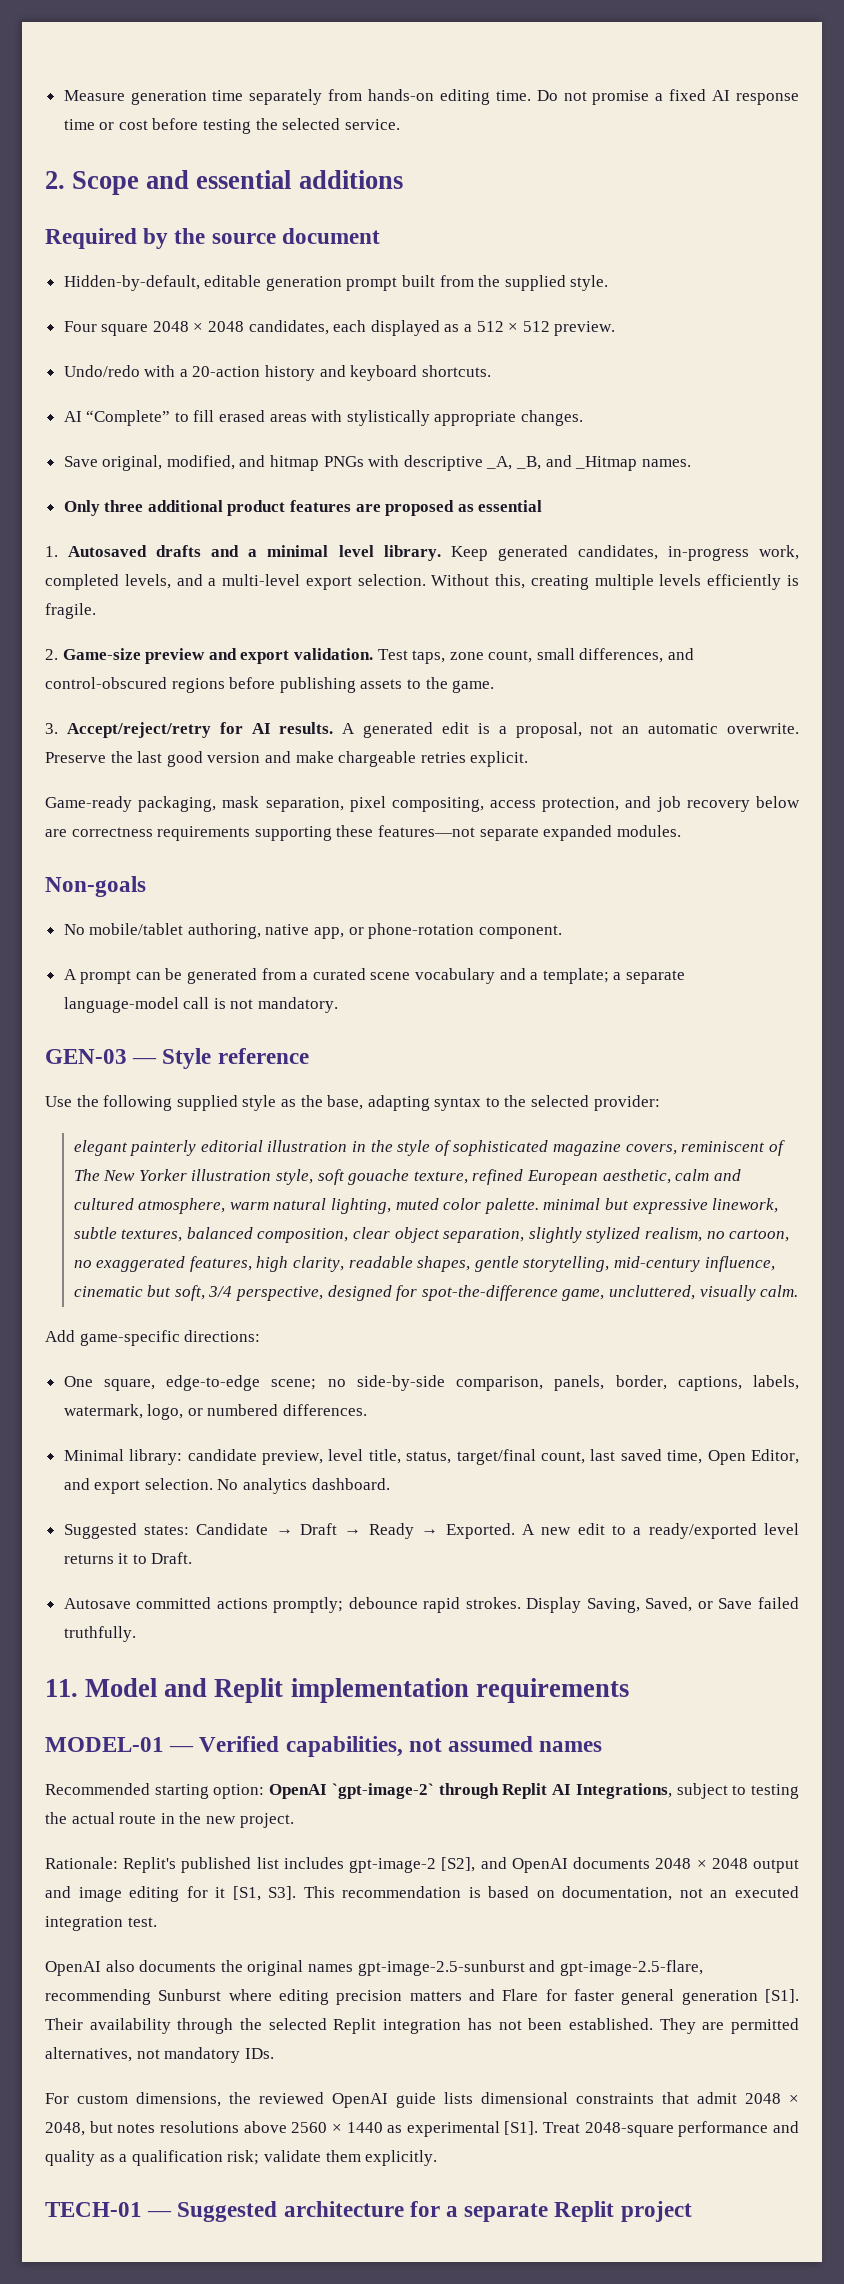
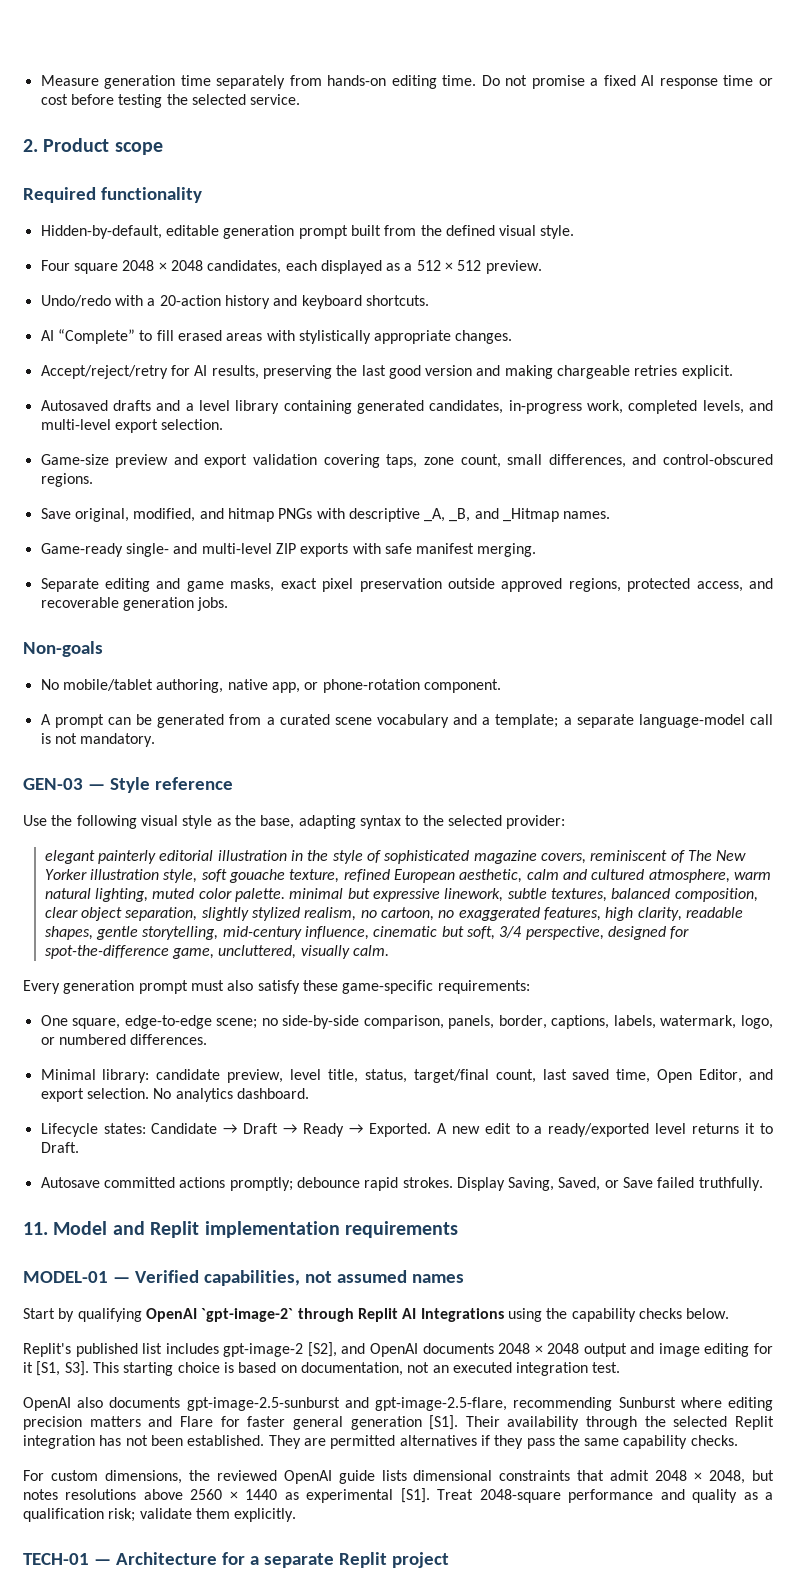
- 2. Scope and essential additions
- Required by the source document
+ 2. Product scope
+ Required functionality
- Hidden-by-default, editable generation prompt built from the supplied style.
+ Hidden-by-default, editable generation prompt built from the defined visual style.
+ Accept/reject/retry for AI results, preserving the last good version and making chargeable retries explicit.
+ Autosaved drafts and a level library containing generated candidates, in-progress work, completed levels, and multi-level export selection.
+ Game-size preview and export validation covering taps, zone count, small differences, and control-obscured regions.
- Only three additional product features are proposed as essential
- 1. Autosaved drafts and a minimal level library. Keep generated candidates, in-progress work, completed levels, and a multi-level export selection. Without this, creating multiple levels efficiently is fragile.
- 2. Game-size preview and export validation. Test taps, zone count, small differences, and control-obscured regions before publishing assets to the game.
- 3. Accept/reject/retry for AI results. A generated edit is a proposal, not an automatic overwrite. Preserve the last good version and make chargeable retries explicit.
- Game-ready packaging, mask separation, pixel compositing, access protection, and job recovery below are correctness requirements supporting these features—not separate expanded modules.
+ Game-ready single- and multi-level ZIP exports with safe manifest merging.
+ Separate editing and game masks, exact pixel preservation outside approved regions, protected access, and recoverable generation jobs.
- Use the following supplied style as the base, adapting syntax to the selected provider:
+ Use the following visual style as the base, adapting syntax to the selected provider:
- Add game-specific directions:
+ Every generation prompt must also satisfy these game-specific requirements:
- Suggested states: Candidate → Draft → Ready → Exported.
+ Lifecycle states: Candidate → Draft → Ready → Exported.
- Recommended starting option: OpenAI `gpt-image-2` through Replit AI Integrations, subject to testing the actual route in the new project.
- Rationale: Replit's published list includes gpt-image-2 [S2], and OpenAI documents 2048 × 2048 output and image editing for it [S1, S3]. This recommendation is based on documentation, not an executed integration test.
+ Start by qualifying OpenAI `gpt-image-2` through Replit AI Integrations using the capability checks below.
+ Replit's published list includes gpt-image-2 [S2], and OpenAI documents 2048 × 2048 output and image editing for it [S1, S3]. This starting choice is based on documentation, not an executed integration test.
- OpenAI also documents the original names gpt-image-2.5-sunburst and gpt-image-2.5-flare, recommending Sunburst where editing precision matters and Flare for faster general generation [S1]. Their availability through the selected Replit integration has not been established.
+ OpenAI also documents gpt-image-2.5-sunburst and gpt-image-2.5-flare, recommending Sunburst where editing precision matters and Flare for faster general generation [S1]. Their availability through the selected Replit integration has not been established.
- They are permitted alternatives, not mandatory IDs.
+ They are permitted alternatives if they pass the same capability checks.
- TECH-01 — Suggested architecture for a separate Replit project
+ TECH-01 — Architecture for a separate Replit project

